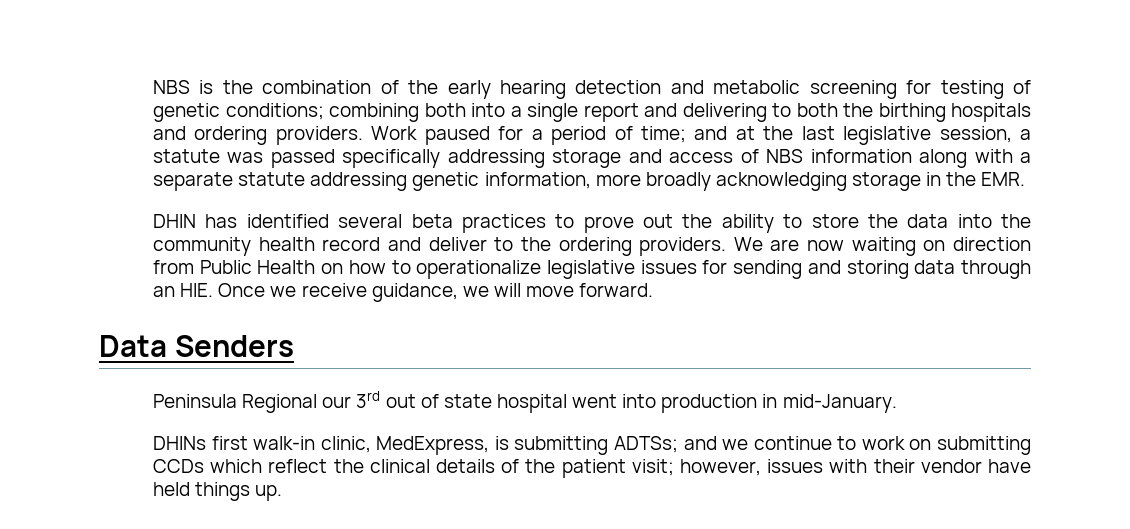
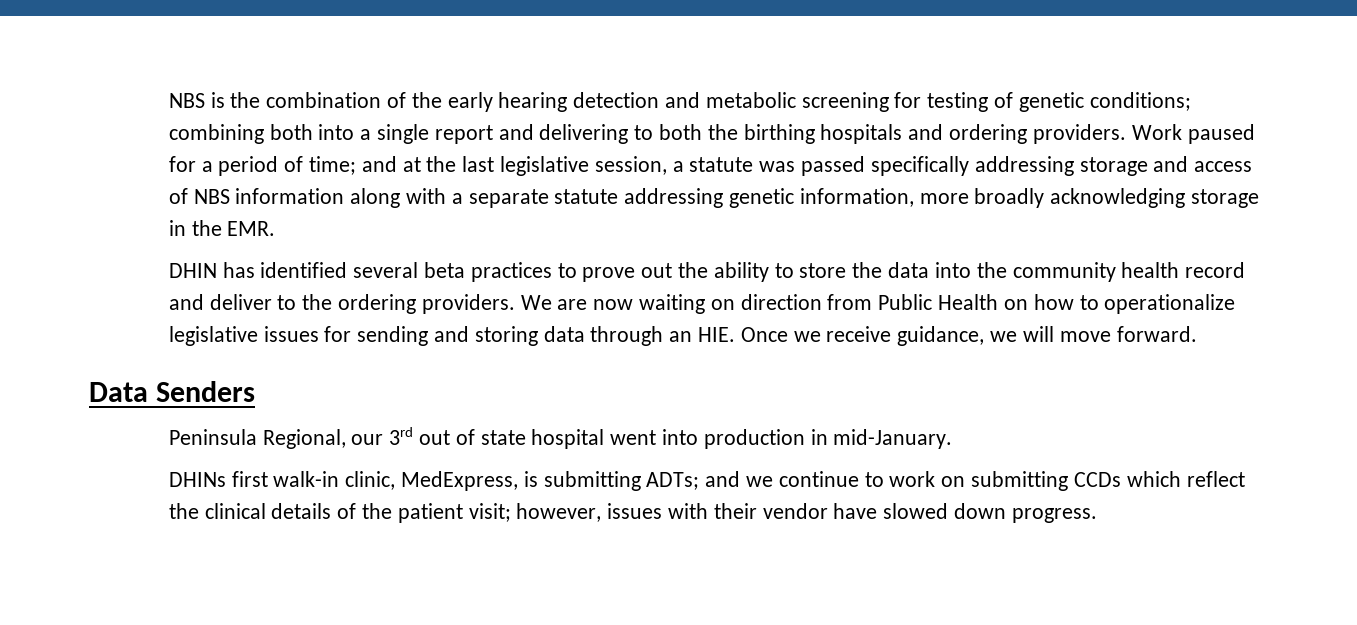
- Peninsula Regional our 3rd out of state hospital went into production in mid-January.
+ Peninsula Regional, our 3rd out of state hospital went into production in mid-January.
- DHINs first walk-in clinic, MedExpress, is submitting ADTSs; and we continue to work on submitting CCDs which reflect the clinical details of the patient visit; however, issues with their vendor have held things up.
+ DHINs first walk-in clinic, MedExpress, is submitting ADTs; and we continue to work on submitting CCDs which reflect the clinical details of the patient visit; however, issues with their vendor have slowed down progress.

